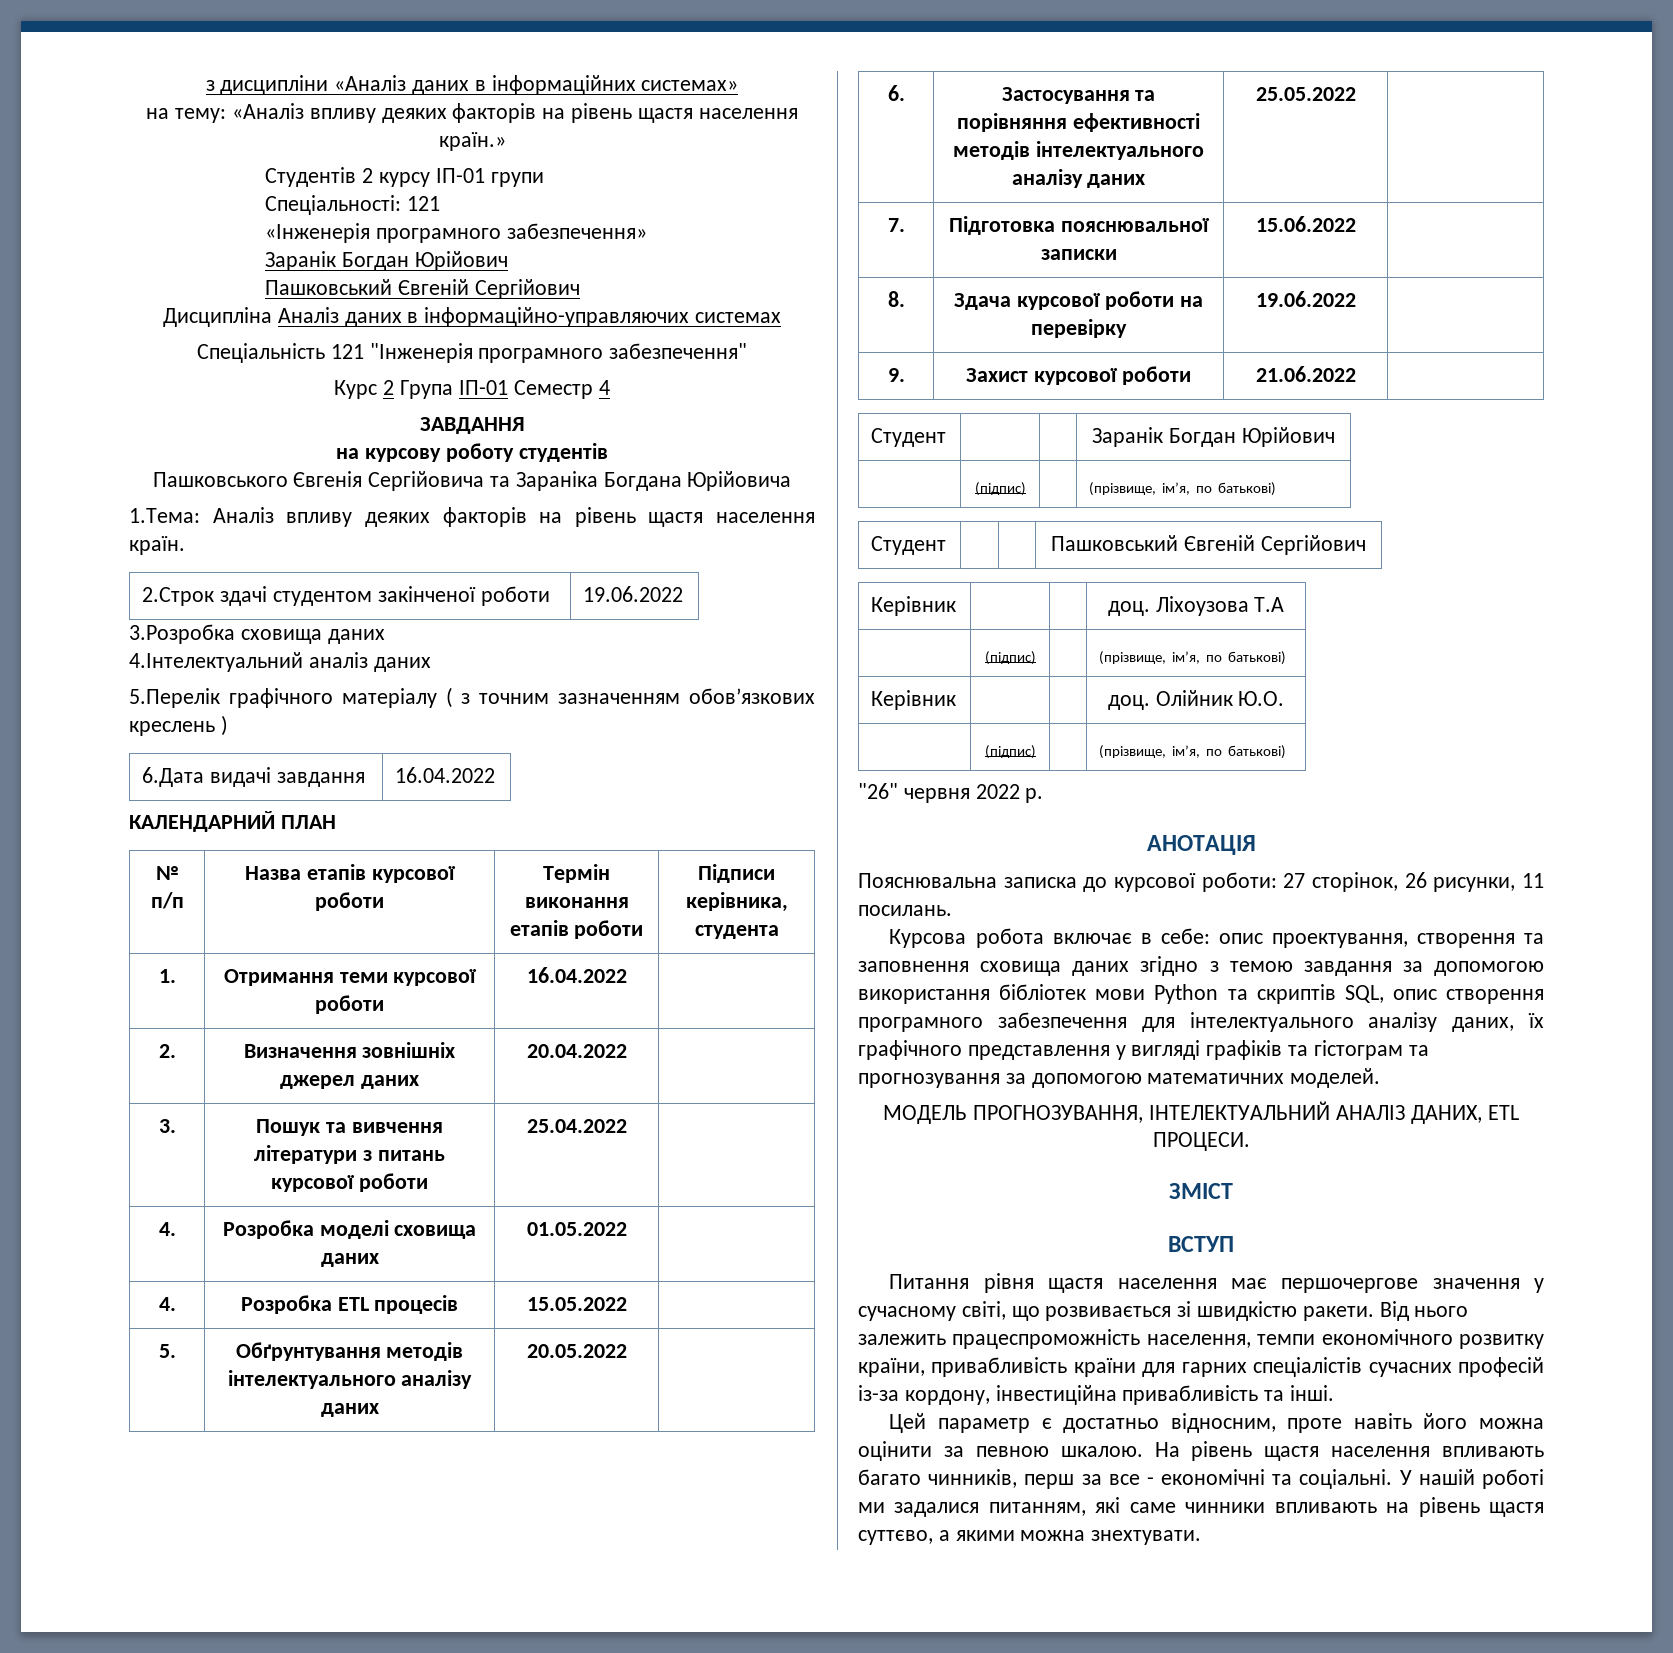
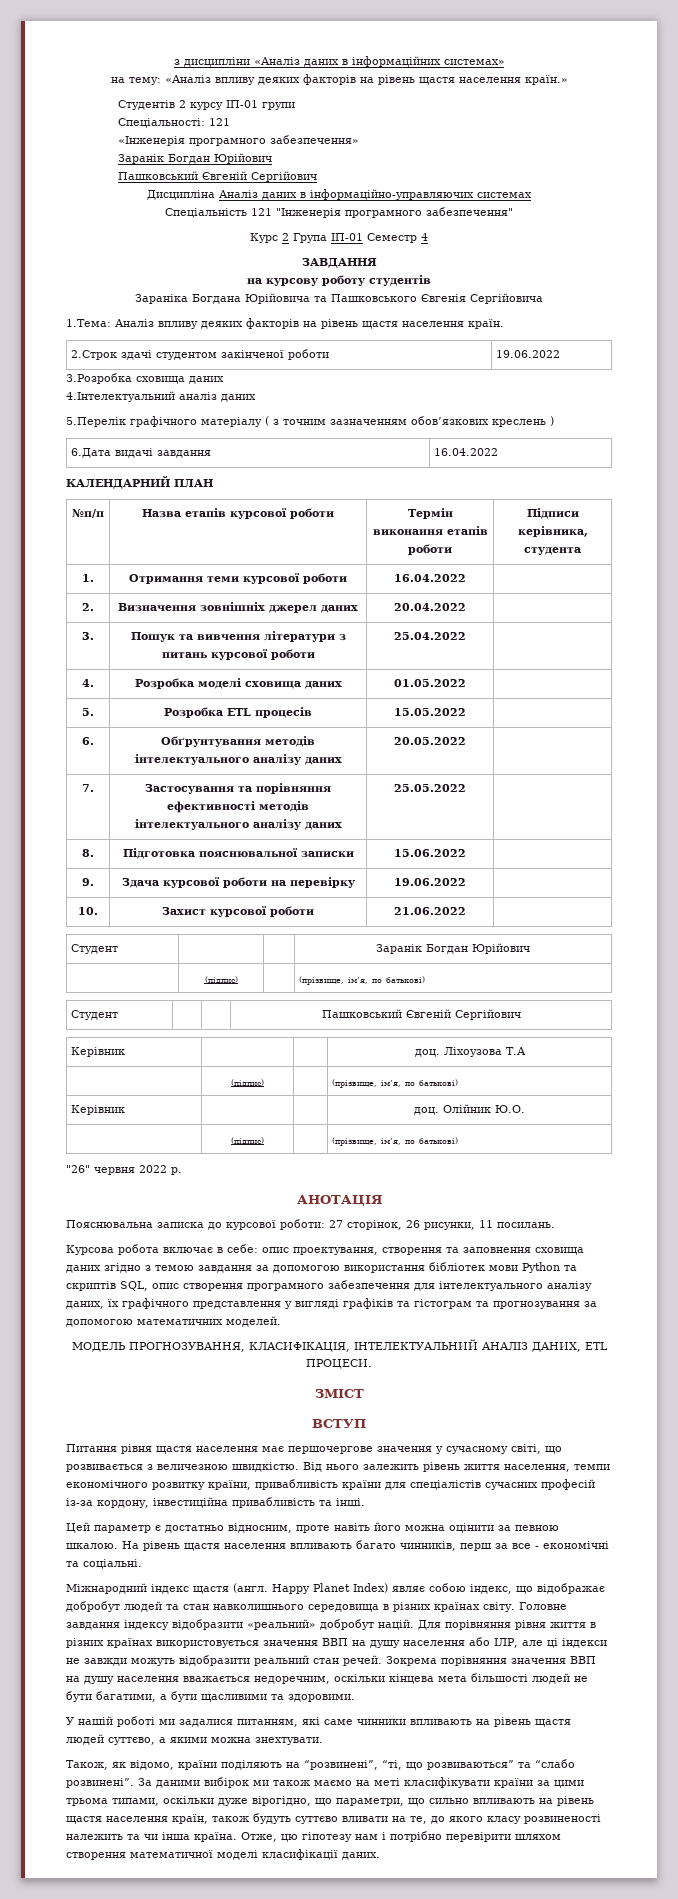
- Пашковського Євгенія Сергійовича та Зараніка Богдана Юрійовича
+ Зараніка Богдана Юрійовича та Пашковського Євгенія Сергійовича
- № п/п | Назва етапів курсової роботи | Термін виконання етапів роботи | Підписи керівника, студента
+ №п/п | Назва етапів курсової роботи | Термін виконання етапів роботи | Підписи керівника, студента
- 4. | Розробка ETL процесів | 15.05.2022 |
+ 5. | Розробка ETL процесів | 15.05.2022 |
- 5. | Обґрунтування методів інтелектуального аналізу даних | 20.05.2022 |
+ 6. | Обґрунтування методів інтелектуального аналізу даних | 20.05.2022 |
- 6. | Застосування та порівняння ефективності методів інтелектуального аналізу даних | 25.05.2022 |
+ 7. | Застосування та порівняння ефективності методів інтелектуального аналізу даних | 25.05.2022 |
- 7. | Підготовка пояснювальної записки | 15.06.2022 |
+ 8. | Підготовка пояснювальної записки | 15.06.2022 |
- 8. | Здача курсової роботи на перевірку | 19.06.2022 |
+ 9. | Здача курсової роботи на перевірку | 19.06.2022 |
- 9. | Захист курсової роботи | 21.06.2022 |
+ 10. | Захист курсової роботи | 21.06.2022 |
- МОДЕЛЬ ПРОГНОЗУВАННЯ, ІНТЕЛЕКТУАЛЬНИЙ АНАЛІЗ ДАНИХ, ETL ПРОЦЕСИ.
+ МОДЕЛЬ ПРОГНОЗУВАННЯ, КЛАСИФІКАЦІЯ, ІНТЕЛЕКТУАЛЬНИЙ АНАЛІЗ ДАНИХ, ETL ПРОЦЕСИ.
- Питання рівня щастя населення має першочергове значення у сучасному світі, що розвивається зі швидкістю ракети.
+ Питання рівня щастя населення має першочергове значення у сучасному світі, що розвивається з величезною швидкістю.
- Від нього залежить працеспроможність населення, темпи економічного розвитку країни, привабливість країни для гарних спеціалістів сучасних професій із-за кордону, інвестиційна привабливість та інші.
+ Від нього залежить рівень життя населення, темпи економічного розвитку країни, привабливість країни для спеціалістів сучасних професій із-за кордону, інвестиційна привабливість та інші.
- На рівень щастя населення впливають багато чинників, перш за все - економічні та соціальні. У нашій роботі ми задалися питанням, які саме чинники впливають на рівень щастя суттєво, а якими можна знехтувати.
+ На рівень щастя населення впливають багато чинників, перш за все - економічні та соціальні.
+ Міжнародний індекс щастя (англ. Happy Planet Index) являє собою індекс, що відображає добробут людей та стан навколишнього середовища в різних країнах світу. Головне завдання індексу відобразити «реальний» добробут націй. Для порівняння рівня життя в різних країнах використовується значення ВВП на душу населення або ІЛР, але ці індекси не завжди можуть відобразити реальний стан речей. Зокрема порівняння значення ВВП на душу населення вважається недоречним, оскільки кінцева мета більшості людей не бути багатими, а бути щасливими та здоровими.
+ У нашій роботі ми задалися питанням, які саме чинники впливають на рівень щастя людей суттєво, а якими можна знехтувати.
+ Також, як відомо, країни поділяють на “розвинені”, “ті, що розвиваються” та “слабо розвинені”. За даними вибірок ми також маємо на меті класифікувати країни за цими трьома типами, оскільки дуже вірогідно, що параметри, що сильно впливають на рівень щастя населення країн, також будуть суттєво вливати на те, до якого класу розвиненості належить та чи інша країна. Отже, цю гіпотезу нам і потрібно перевірити шляхом створення математичної моделі класифікації даних.

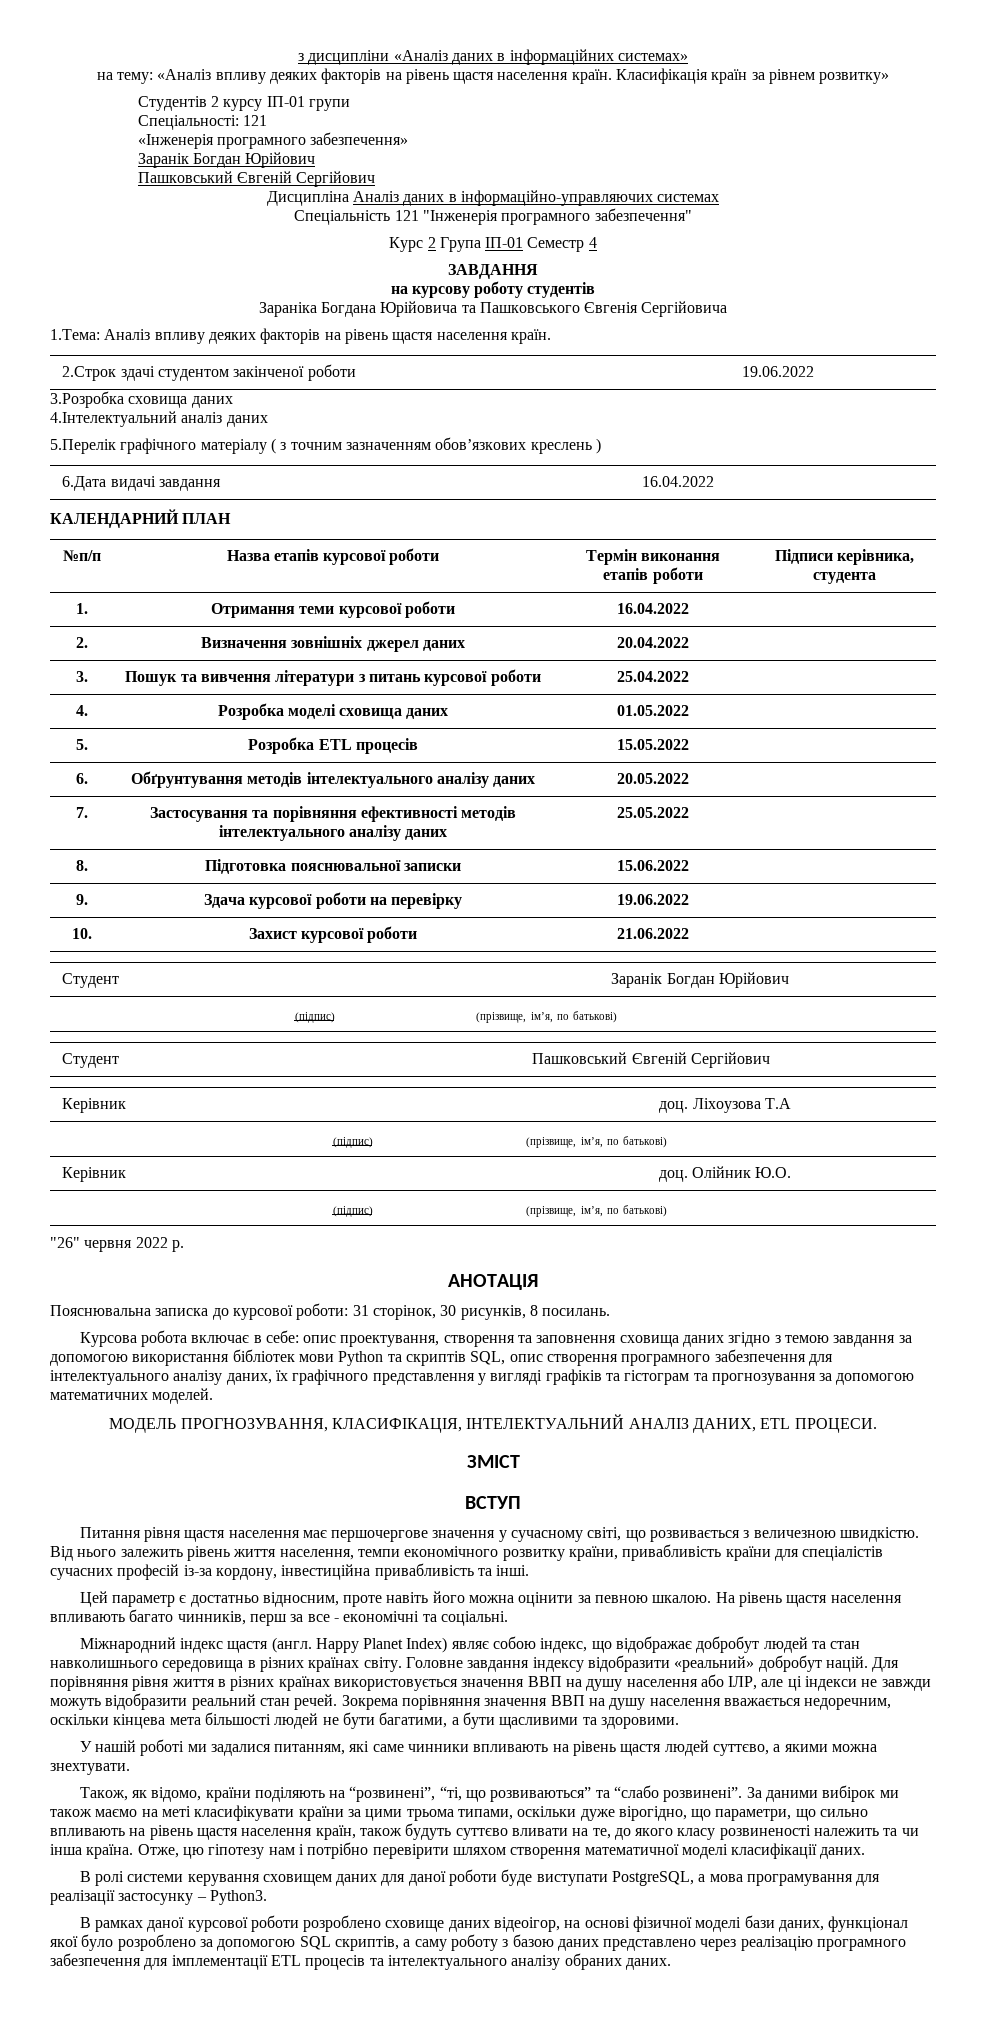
- на тему: «Аналіз впливу деяких факторів на рівень щастя населення країн.»
+ на тему: «Аналіз впливу деяких факторів на рівень щастя населення країн. Класифікація країн за рівнем розвитку»
- Пояснювальна записка до курсової роботи: 27 сторінок, 26 рисунки, 11 посилань.
+ Пояснювальна записка до курсової роботи: 31 сторінок, 30 рисунків, 8 посилань.
+ В ролі системи керування сховищем даних для даної роботи буде виступати PostgreSQL, а мова програмування для реалізації застосунку – Python3.
+ В рамках даної курсової роботи розроблено сховище даних відеоігор, на основі фізичної моделі бази даних, функціонал якої було розроблено за допомогою SQL скриптів, а саму роботу з базою даних представлено через реалізацію програмного забезпечення для імплементації ETL процесів та інтелектуального аналізу обраних даних.

